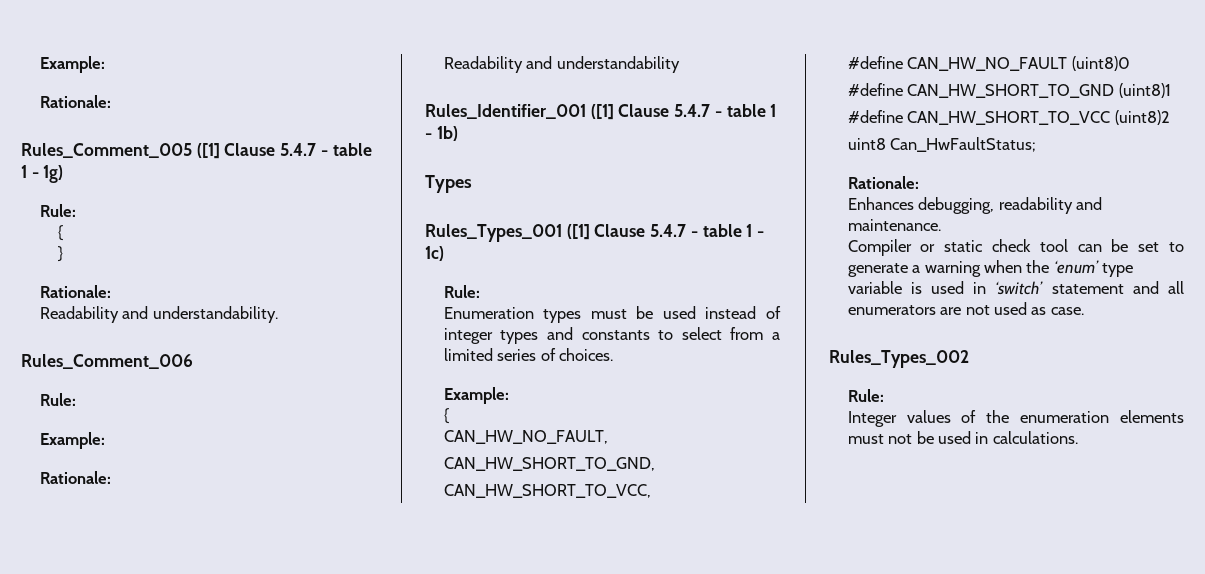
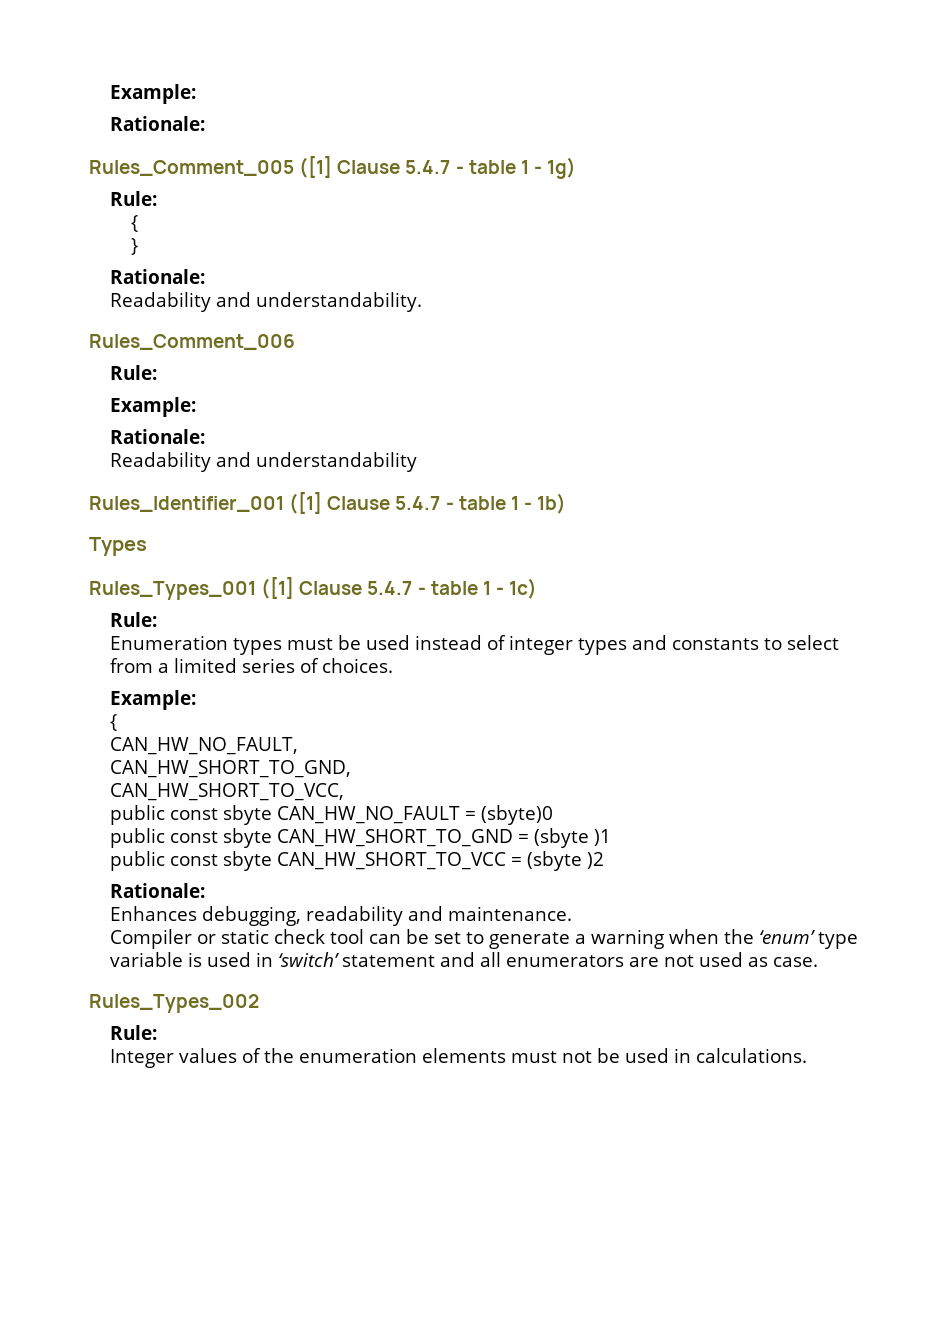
- #define CAN_HW_NO_FAULT (uint8)0
- #define CAN_HW_SHORT_TO_GND (uint8)1
- #define CAN_HW_SHORT_TO_VCC (uint8)2
- uint8 Can_HwFaultStatus;
+ public const sbyte CAN_HW_NO_FAULT = (sbyte)0
+ public const sbyte CAN_HW_SHORT_TO_GND = (sbyte )1
+ public const sbyte CAN_HW_SHORT_TO_VCC = (sbyte )2

